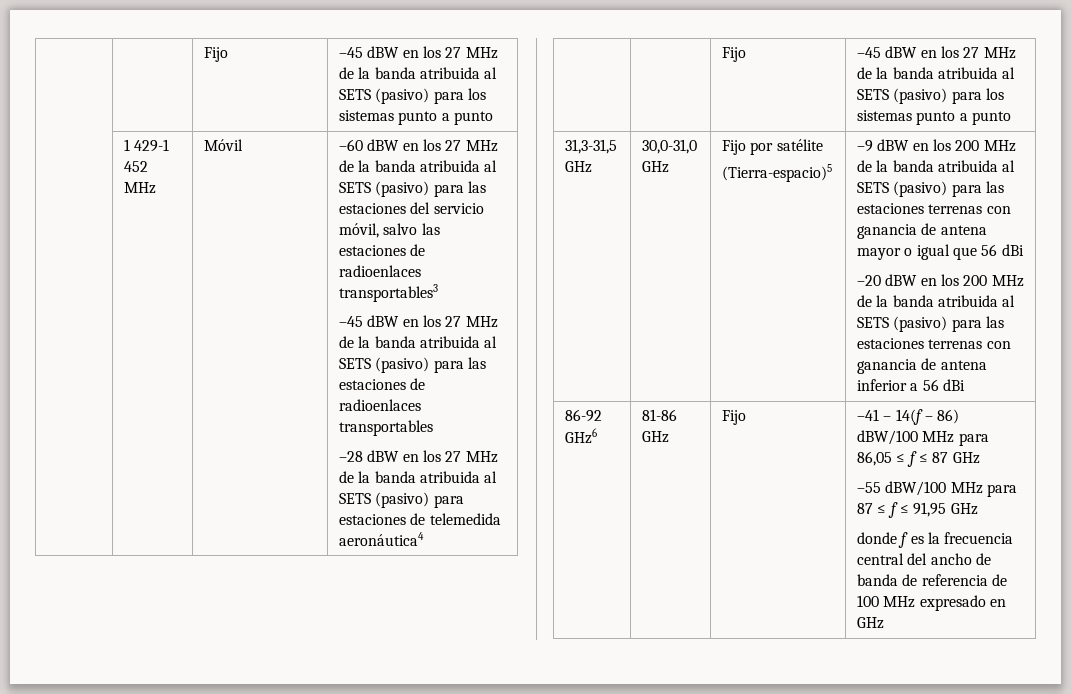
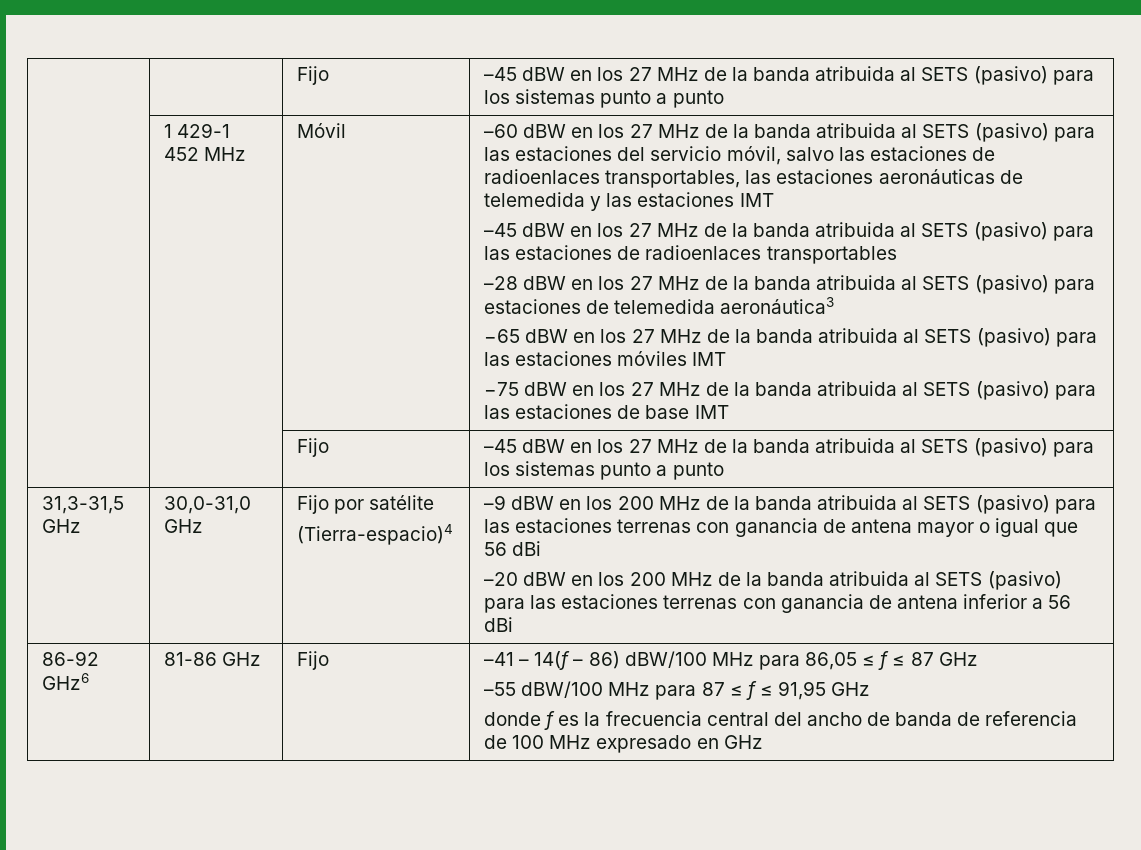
- –60 dBW en los 27 MHz de la banda atribuida al SETS (pasivo) para las estaciones del servicio móvil, salvo las estaciones de radioenlaces transportables3
+ –60 dBW en los 27 MHz de la banda atribuida al SETS (pasivo) para las estaciones del servicio móvil, salvo las estaciones de radioenlaces transportables, las estaciones aeronáuticas de telemedida y las estaciones IMT
- –28 dBW en los 27 MHz de la banda atribuida al SETS (pasivo) para estaciones de telemedida aeronáutica4
+ –28 dBW en los 27 MHz de la banda atribuida al SETS (pasivo) para estaciones de telemedida aeronáutica3
+ −65 dBW en los 27 MHz de la banda atribuida al SETS (pasivo) para las estaciones móviles IMT
+ −75 dBW en los 27 MHz de la banda atribuida al SETS (pasivo) para las estaciones de base IMT
- (Tierra-espacio)5
+ (Tierra-espacio)4

